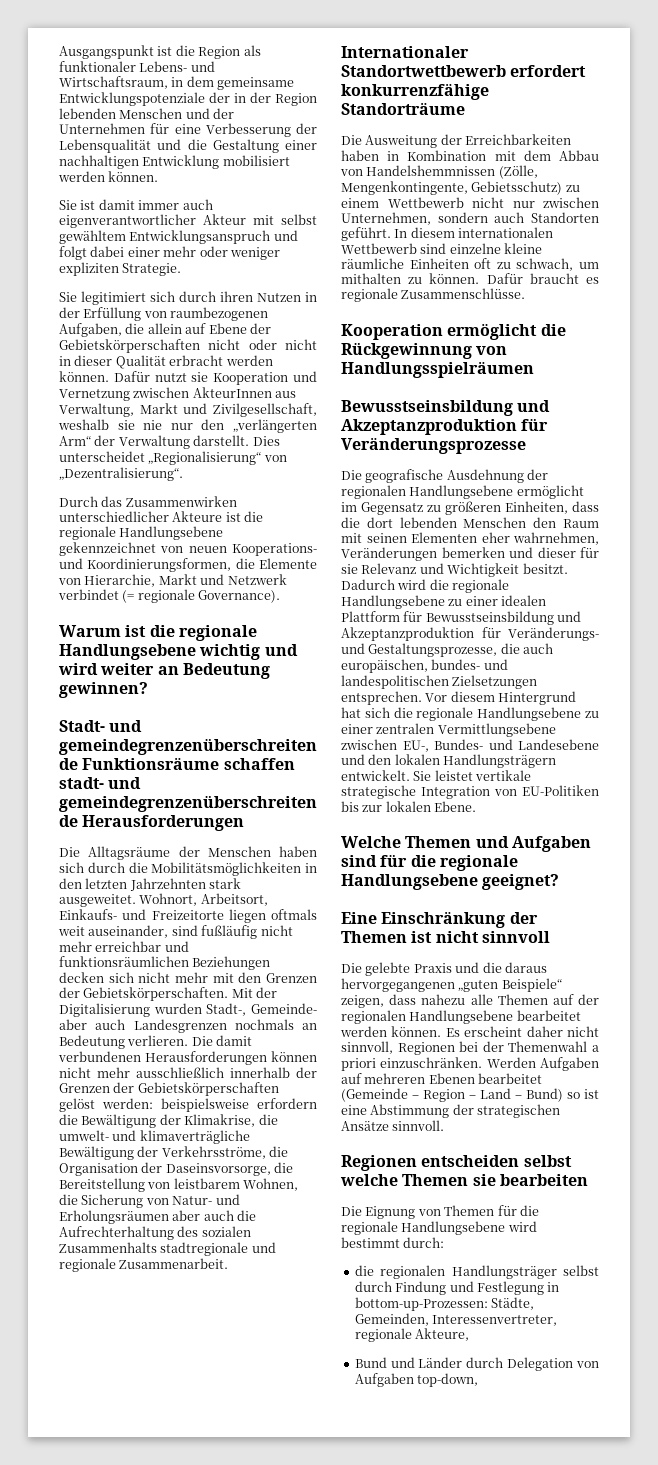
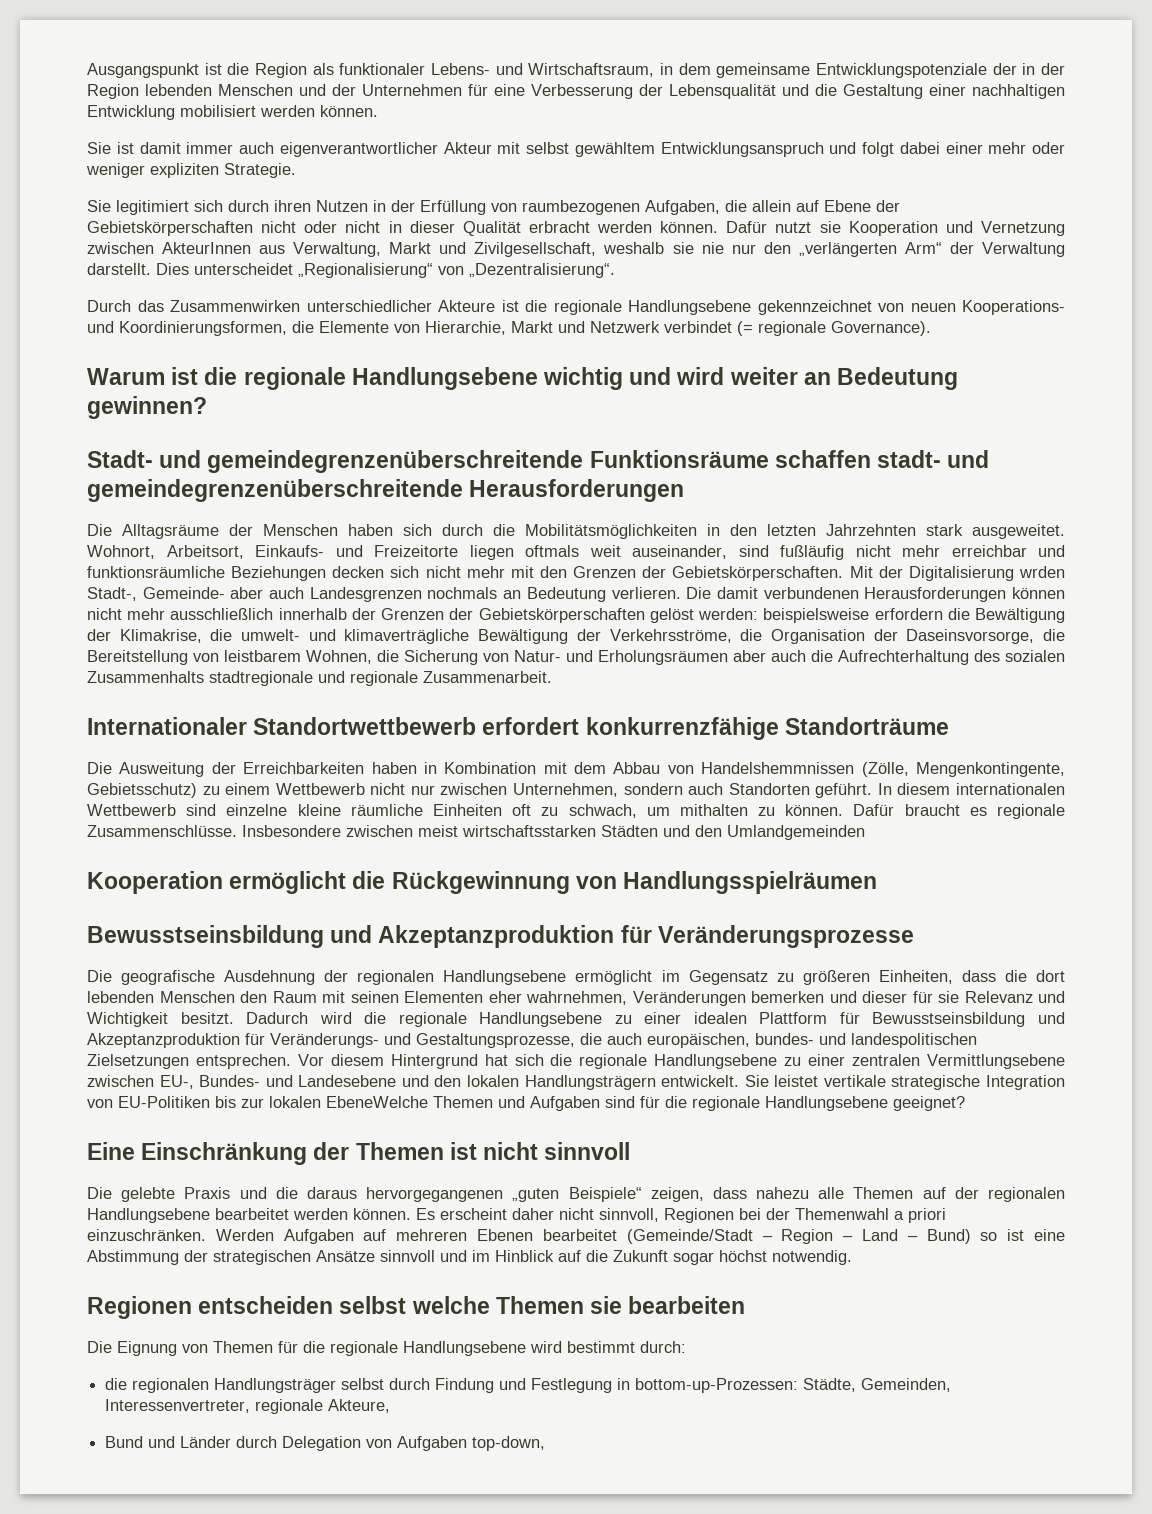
- Wohnort, Arbeitsort, Einkaufs- und Freizeitorte liegen oftmals weit auseinander, sind fußläufig nicht mehr erreichbar und funktionsräumlichen Beziehungen decken sich nicht mehr mit den Grenzen der Gebietskörperschaften.
+ Wohnort, Arbeitsort, Einkaufs- und Freizeitorte liegen oftmals weit auseinander, sind fußläufig nicht mehr erreichbar und funktionsräumliche Beziehungen decken sich nicht mehr mit den Grenzen der Gebietskörperschaften.
- Mit der Digitalisierung wurden Stadt-, Gemeinde- aber auch Landesgrenzen nochmals an Bedeutung verlieren.
+ Mit der Digitalisierung wrden Stadt-, Gemeinde- aber auch Landesgrenzen nochmals an Bedeutung verlieren.
+ Insbesondere zwischen meist wirtschaftsstarken Städten und den Umlandgemeinden
- Sie leistet vertikale strategische Integration von EU-Politiken bis zur lokalen Ebene.
- Welche Themen und Aufgaben sind für die regionale Handlungsebene geeignet?
+ Sie leistet vertikale strategische Integration von EU-Politiken bis zur lokalen EbeneWelche Themen und Aufgaben sind für die regionale Handlungsebene geeignet?
- Werden Aufgaben auf mehreren Ebenen bearbeitet (Gemeinde – Region – Land – Bund) so ist eine Abstimmung der strategischen Ansätze sinnvoll.
+ Werden Aufgaben auf mehreren Ebenen bearbeitet (Gemeinde/Stadt – Region – Land – Bund) so ist eine Abstimmung der strategischen Ansätze sinnvoll und im Hinblick auf die Zukunft sogar höchst notwendig.

